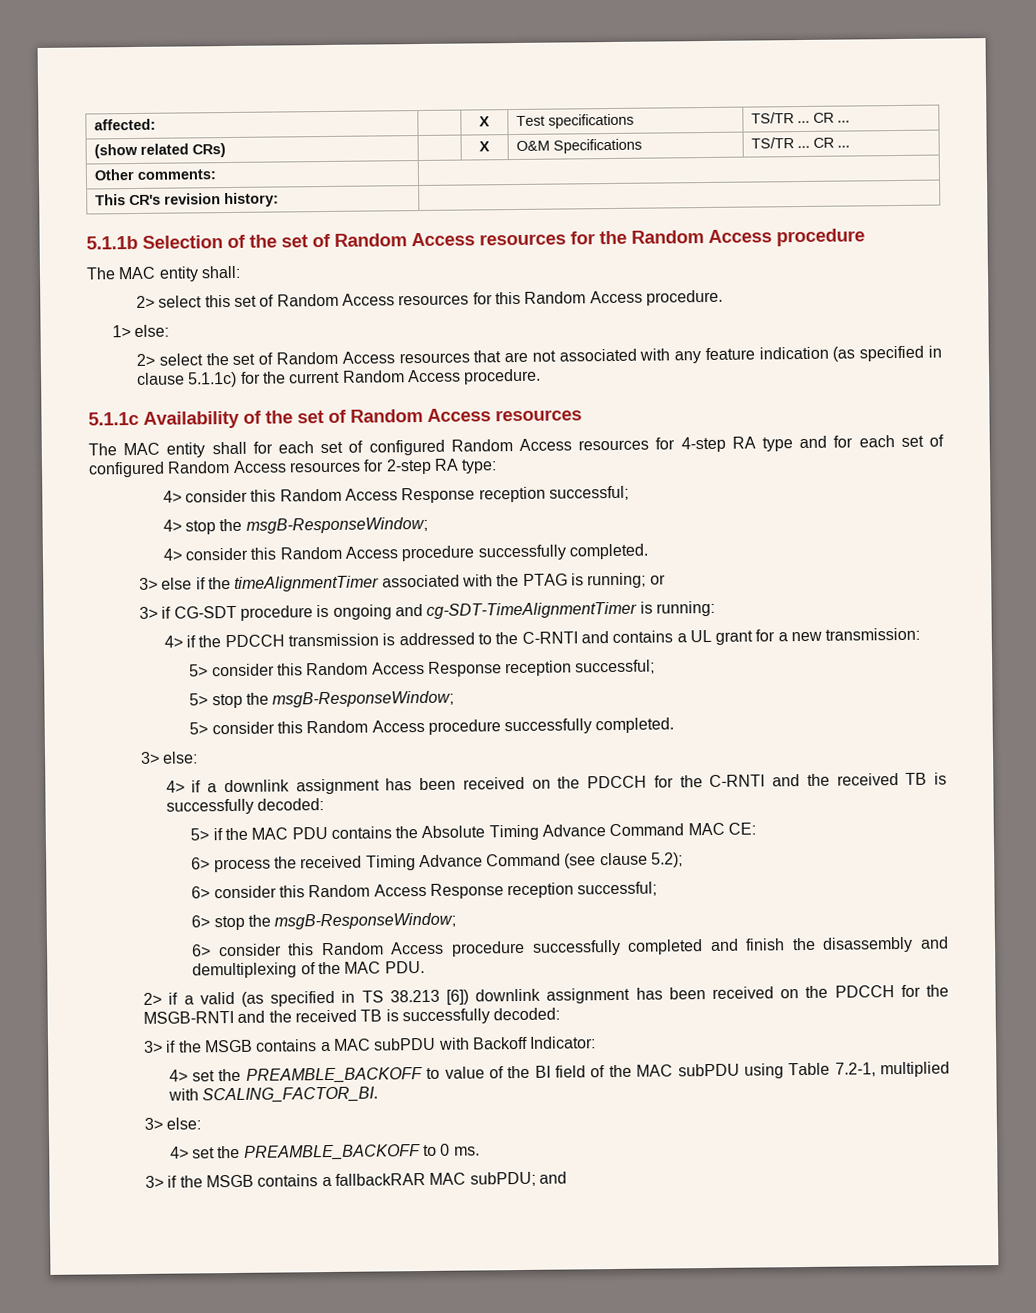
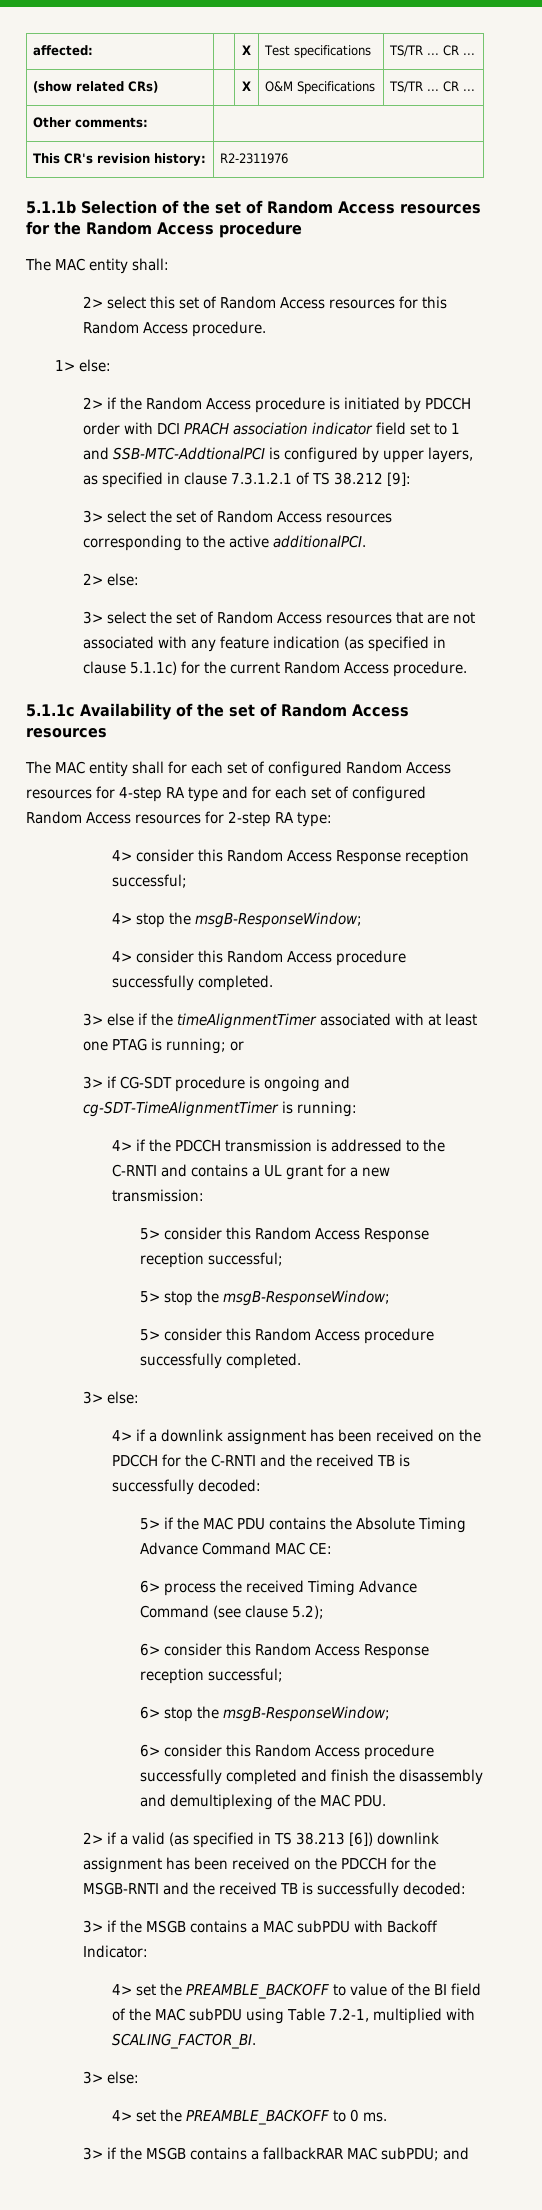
- This CR's revision history: |
+ This CR's revision history: | R2-2311976
- 2> select the set of Random Access resources that are not associated with any feature indication (as specified in clause 5.1.1c) for the current Random Access procedure.
+ 2> if the Random Access procedure is initiated by PDCCH order with DCI PRACH association indicator field set to 1 and SSB-MTC-AddtionalPCI is configured by upper layers, as specified in clause 7.3.1.2.1 of TS 38.212 [9]:
+ 3> select the set of Random Access resources corresponding to the active additionalPCI.
+ 2> else:
+ 3> select the set of Random Access resources that are not associated with any feature indication (as specified in clause 5.1.1c) for the current Random Access procedure.
- 3> else if the timeAlignmentTimer associated with the PTAG is running; or
+ 3> else if the timeAlignmentTimer associated with at least one PTAG is running; or

